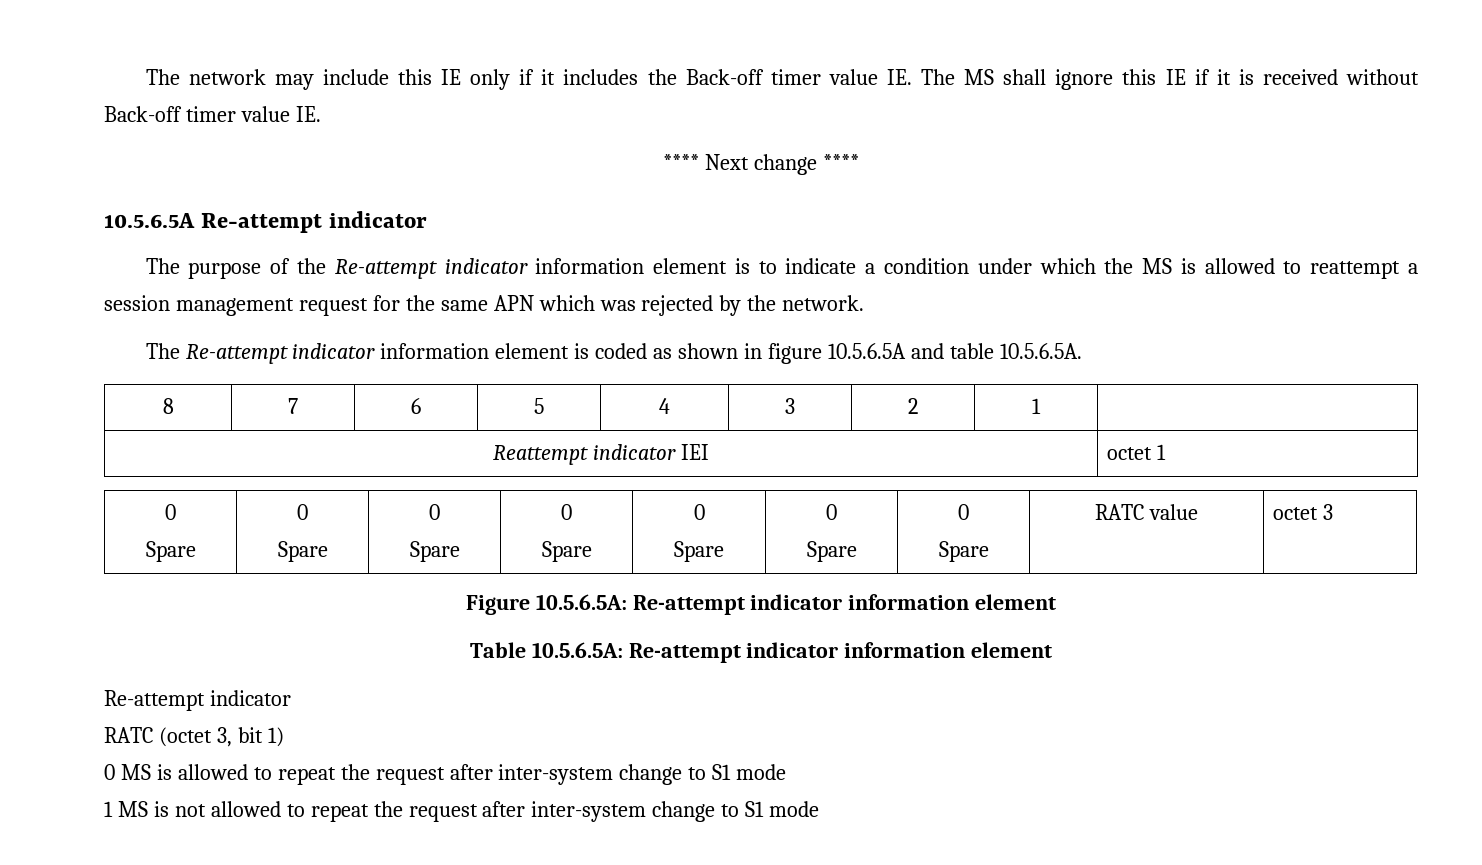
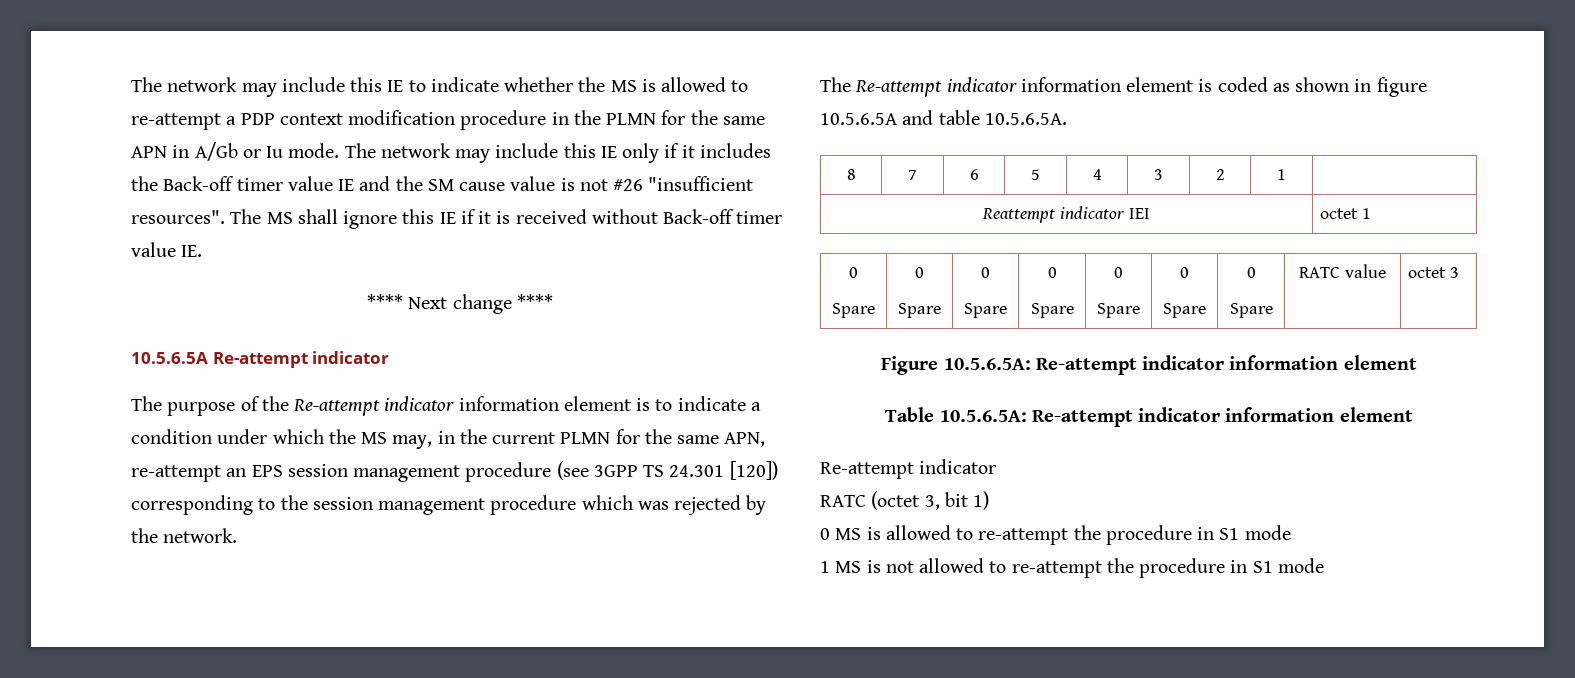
- The network may include this IE only if it includes the Back-off timer value IE. The MS shall ignore this IE if it is received without Back-off timer value IE.
+ The network may include this IE to indicate whether the MS is allowed to re-attempt a PDP context modification procedure in the PLMN for the same APN in A/Gb or Iu mode. The network may include this IE only if it includes the Back-off timer value IE and the SM cause value is not #26 "insufficient resources". The MS shall ignore this IE if it is received without Back-off timer value IE.
- The purpose of the Re-attempt indicator information element is to indicate a condition under which the MS is allowed to reattempt a session management request for the same APN which was rejected by the network.
+ The purpose of the Re-attempt indicator information element is to indicate a condition under which the MS may, in the current PLMN for the same APN, re-attempt an EPS session management procedure (see 3GPP TS 24.301 [120]) corresponding to the session management procedure which was rejected by the network.
- 0 MS is allowed to repeat the request after inter-system change to S1 mode
+ 0 MS is allowed to re-attempt the procedure in S1 mode
- 1 MS is not allowed to repeat the request after inter-system change to S1 mode
+ 1 MS is not allowed to re-attempt the procedure in S1 mode

